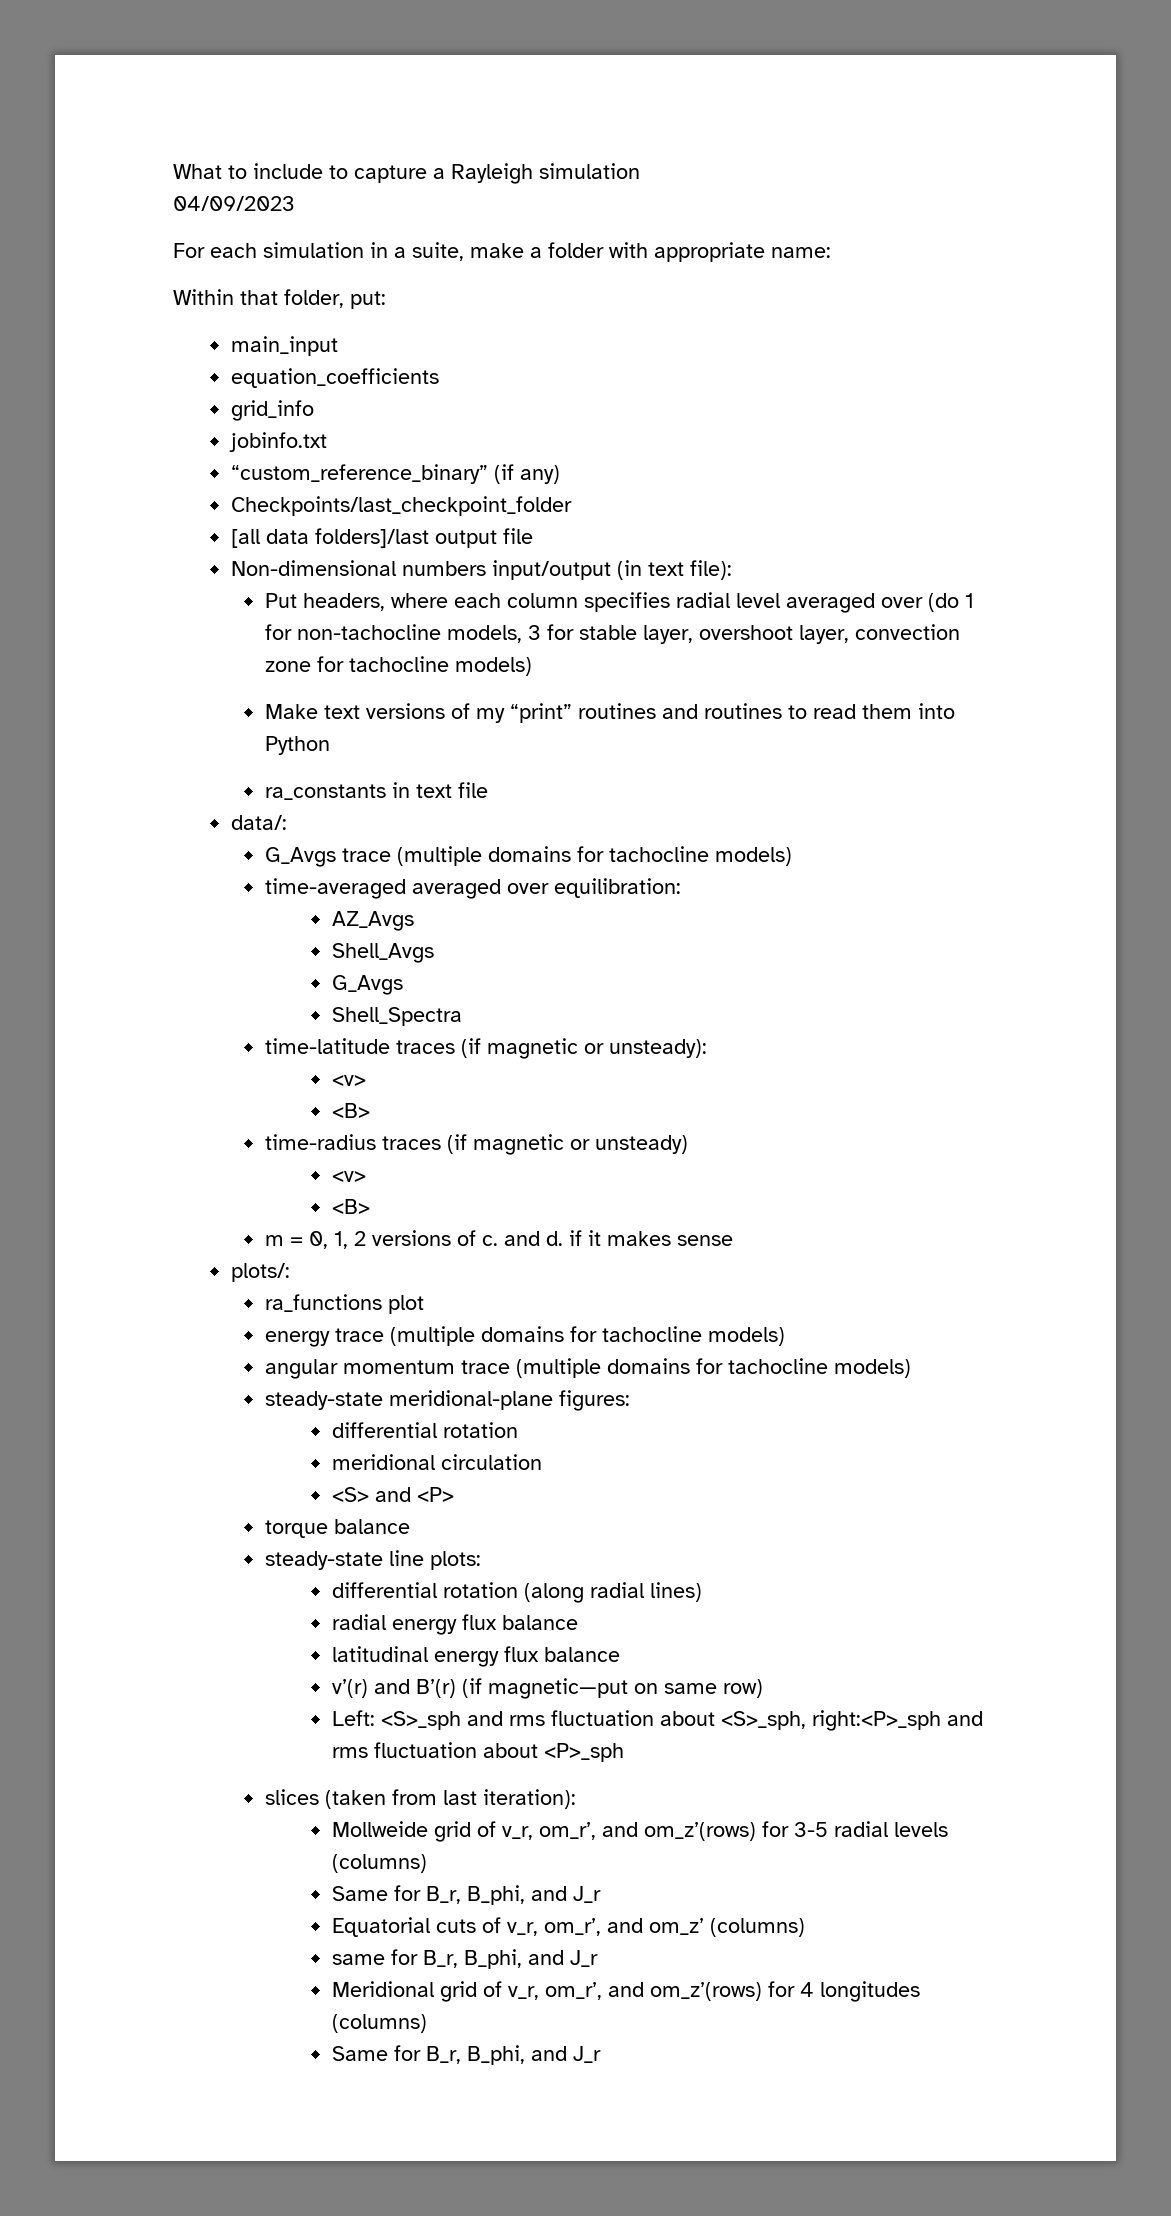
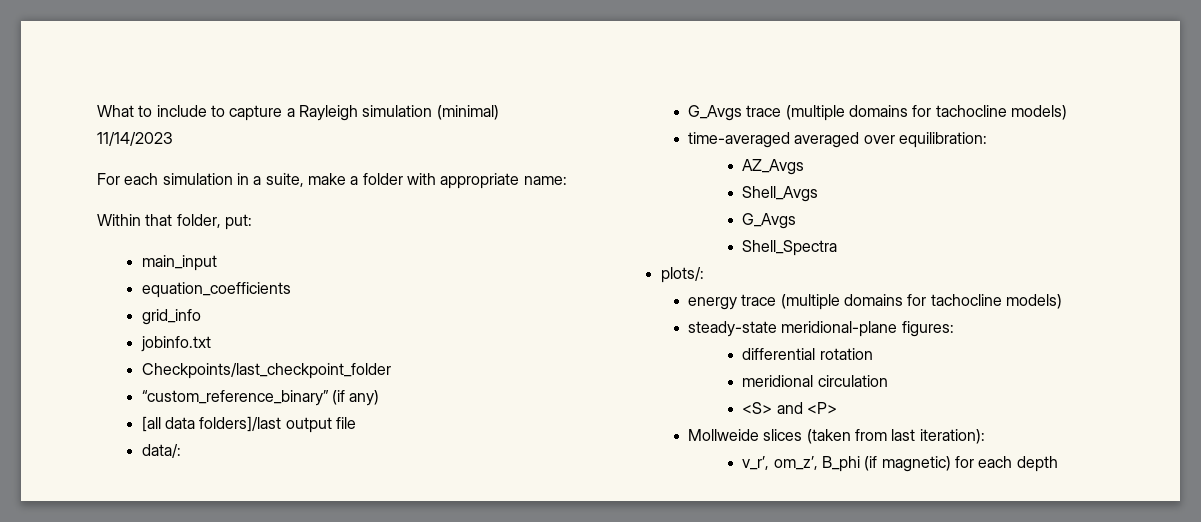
- What to include to capture a Rayleigh simulation
- 04/09/2023
+ What to include to capture a Rayleigh simulation (minimal)
+ 11/14/2023
+ Checkpoints/last_checkpoint_folder
- Checkpoints/last_checkpoint_folder
- Non-dimensional numbers input/output (in text file):
- Put headers, where each column specifies radial level averaged over (do 1 for non-tachocline models, 3 for stable layer, overshoot layer, convection zone for tachocline models)
- Make text versions of my “print” routines and routines to read them into Python
- ra_constants in text file
- time-latitude traces (if magnetic or unsteady):
- <v>
- <B>
- time-radius traces (if magnetic or unsteady)
- <v>
- <B>
- m = 0, 1, 2 versions of c. and d. if it makes sense
- ra_functions plot
- angular momentum trace (multiple domains for tachocline models)
- torque balance
- steady-state line plots:
- differential rotation (along radial lines)
- radial energy flux balance
- latitudinal energy flux balance
- v’(r) and B’(r) (if magnetic—put on same row)
- Left: <S>_sph and rms fluctuation about <S>_sph, right:<P>_sph and rms fluctuation about <P>_sph
- slices (taken from last iteration):
+ Mollweide slices (taken from last iteration):
- Mollweide grid of v_r, om_r’, and om_z’(rows) for 3-5 radial levels (columns)
- Same for B_r, B_phi, and J_r
- Equatorial cuts of v_r, om_r’, and om_z’ (columns)
- same for B_r, B_phi, and J_r
- Meridional grid of v_r, om_r’, and om_z’(rows) for 4 longitudes (columns)
- Same for B_r, B_phi, and J_r
+ v_r’, om_z’, B_phi (if magnetic) for each depth

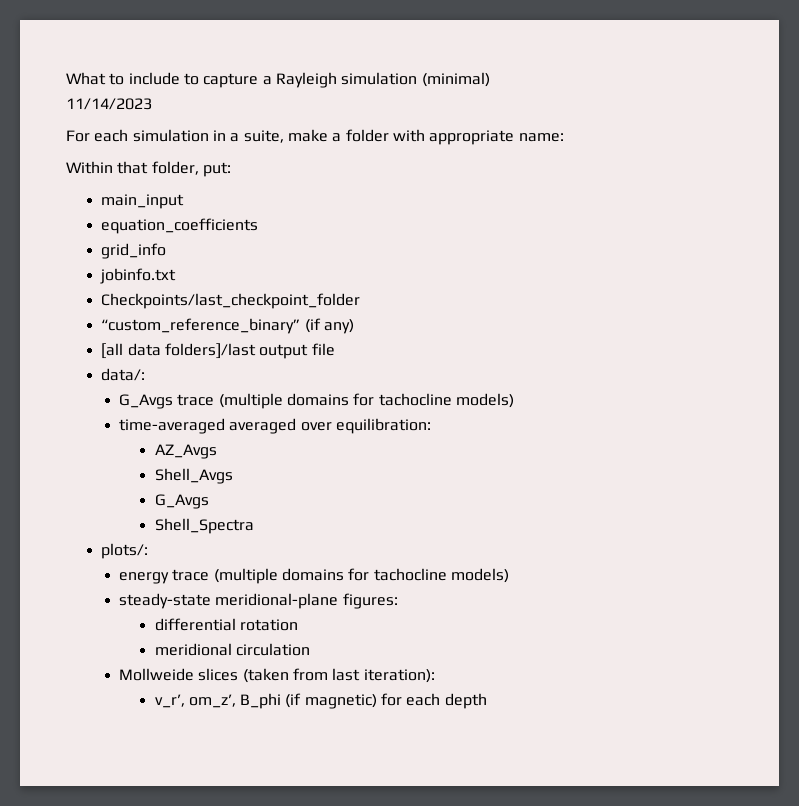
- <S> and <P>

